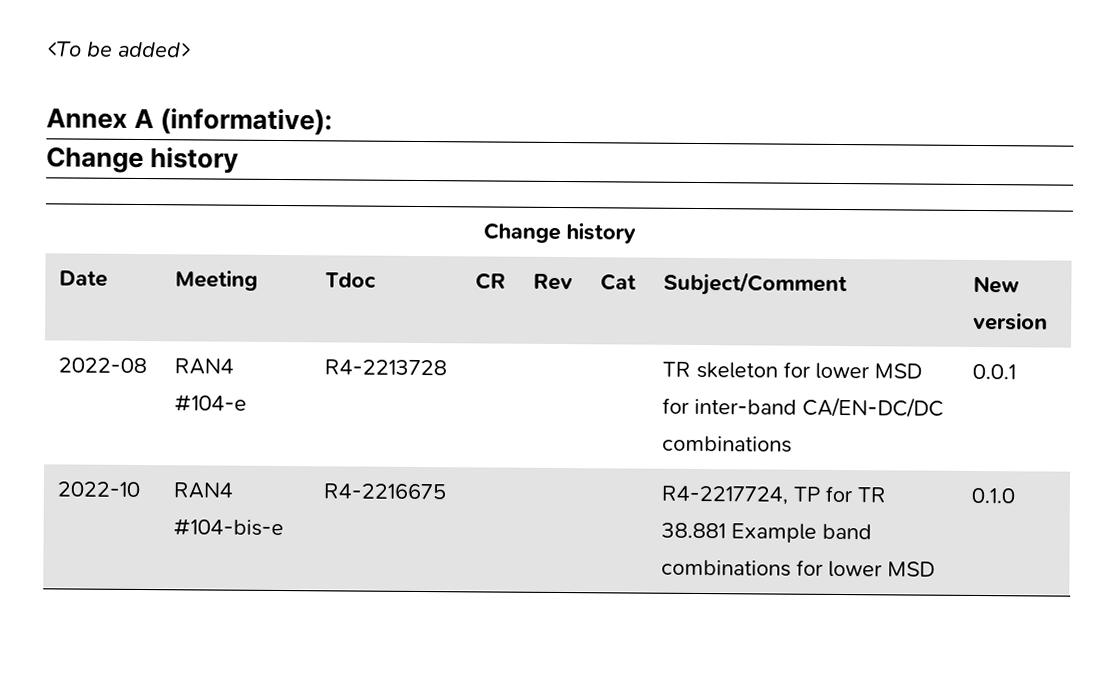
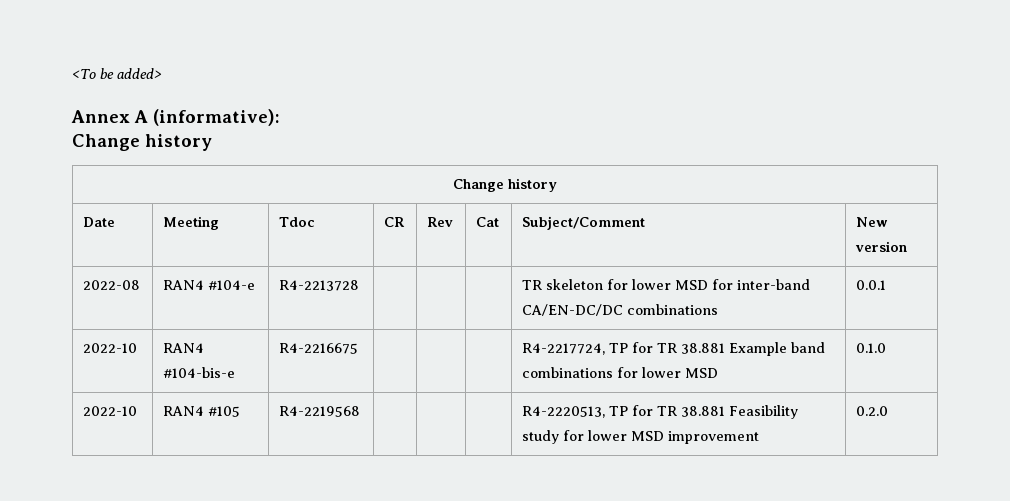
+ 2022-10 | RAN4 #105 | R4-2219568 | | | | R4-2220513, TP for TR 38.881 Feasibility study for lower MSD improvement | 0.2.0

